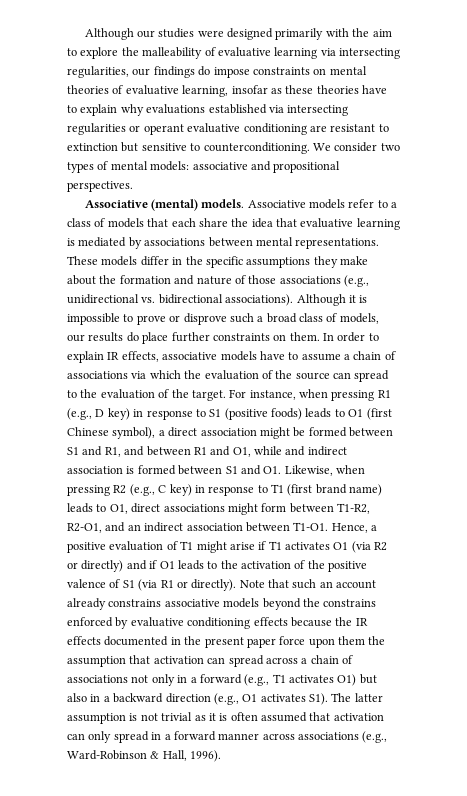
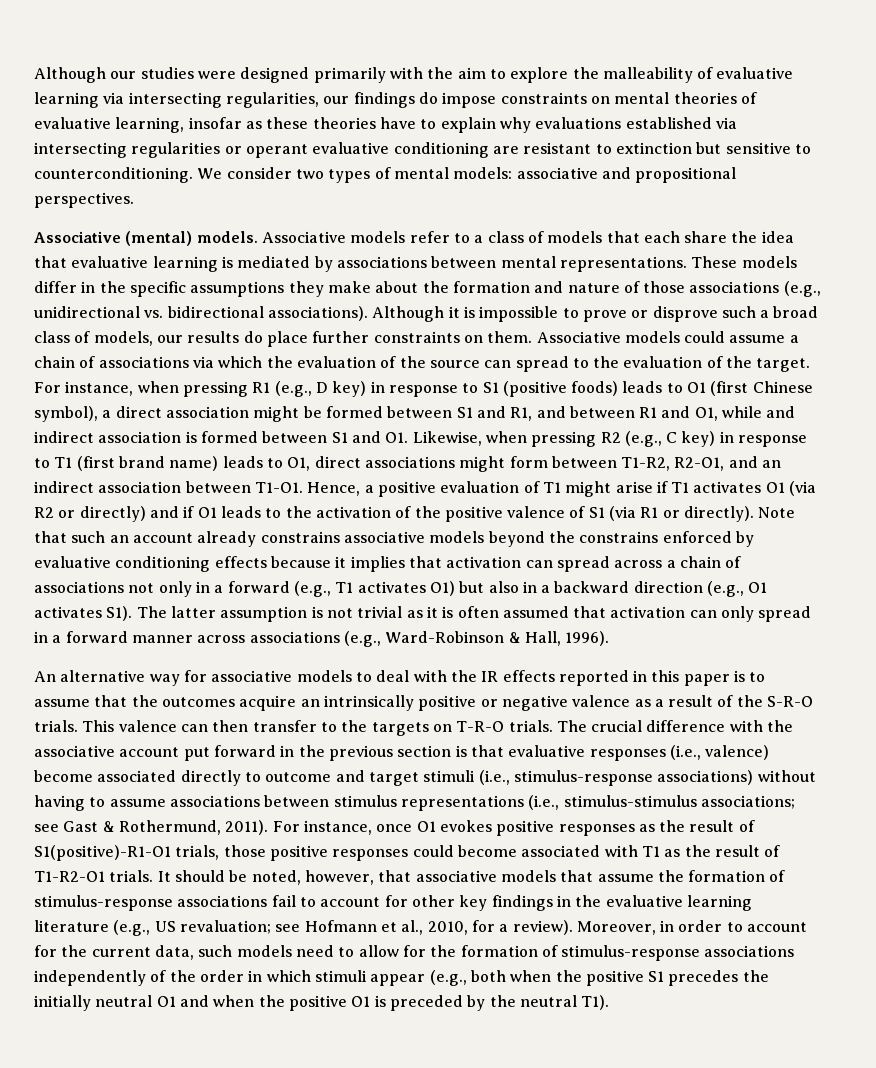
- In order to explain IR effects, associative models have to assume a chain of associations via which the evaluation of the source can spread to the evaluation of the target.
+ Associative models could assume a chain of associations via which the evaluation of the source can spread to the evaluation of the target.
- Note that such an account already constrains associative models beyond the constrains enforced by evaluative conditioning effects because the IR effects documented in the present paper force upon them the assumption that activation can spread across a chain of associations not only in a forward (e.g., T1 activates O1) but also in a backward direction (e.g., O1 activates S1). The latter assumption is not trivial as it is often assumed that activation can only spread in a forward manner across associations (e.g., Ward-Robinson & Hall, 1996).
+ Note that such an account already constrains associative models beyond the constrains enforced by evaluative conditioning effects because it implies that activation can spread across a chain of associations not only in a forward (e.g., T1 activates O1) but also in a backward direction (e.g., O1 activates S1). The latter assumption is not trivial as it is often assumed that activation can only spread in a forward manner across associations (e.g., Ward-Robinson & Hall, 1996).
+ An alternative way for associative models to deal with the IR effects reported in this paper is to assume that the outcomes acquire an intrinsically positive or negative valence as a result of the S-R-O trials. This valence can then transfer to the targets on T-R-O trials. The crucial difference with the associative account put forward in the previous section is that evaluative responses (i.e., valence) become associated directly to outcome and target stimuli (i.e., stimulus-response associations) without having to assume associations between stimulus representations (i.e., stimulus-stimulus associations; see Gast & Rothermund, 2011). For instance, once O1 evokes positive responses as the result of S1(positive)-R1-O1 trials, those positive responses could become associated with T1 as the result of T1-R2-O1 trials. It should be noted, however, that associative models that assume the formation of stimulus-response associations fail to account for other key findings in the evaluative learning literature (e.g., US revaluation; see Hofmann et al., 2010, for a review). Moreover, in order to account for the current data, such models need to allow for the formation of stimulus-response associations independently of the order in which stimuli appear (e.g., both when the positive S1 precedes the initially neutral O1 and when the positive O1 is preceded by the neutral T1).

